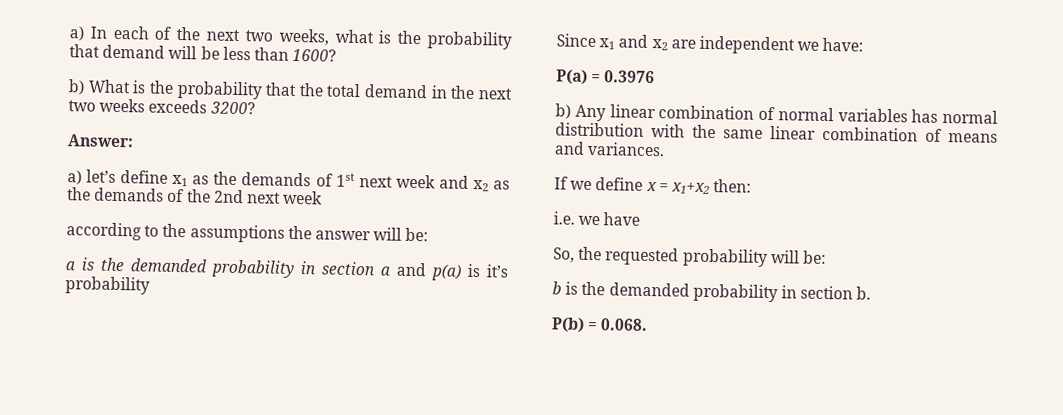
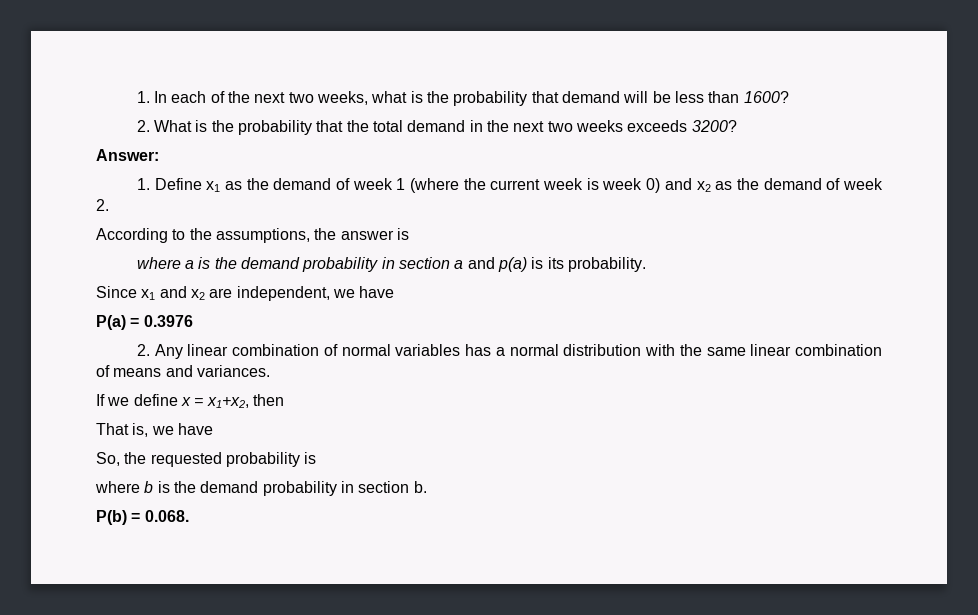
- a) In each of the next two weeks, what is the probability that demand will be less than 1600?
+ 1. In each of the next two weeks, what is the probability that demand will be less than 1600?
- b) What is the probability that the total demand in the next two weeks exceeds 3200?
+ 2. What is the probability that the total demand in the next two weeks exceeds 3200?
- a) let’s define x1 as the demands of 1st next week and x2 as the demands of the 2nd next week
- according to the assumptions the answer will be:
- a is the demanded probability in section a and p(a) is it’s probability
+ 1. Define x1 as the demand of week 1 (where the current week is week 0) and x2 as the demand of week 2.
+ According to the assumptions, the answer is
+ where a is the demand probability in section a and p(a) is its probability.
- Since x1 and x2 are independent we have:
+ Since x1 and x2 are independent, we have
- b) Any linear combination of normal variables has normal distribution with the same linear combination of means and variances.
+ 2. Any linear combination of normal variables has a normal distribution with the same linear combination of means and variances.
- If we define x = x1+x2 then:
- i.e. we have
+ If we define x = x1+x2, then
+ That is, we have
- So, the requested probability will be:
- b is the demanded probability in section b.
+ So, the requested probability is
+ where b is the demand probability in section b.

